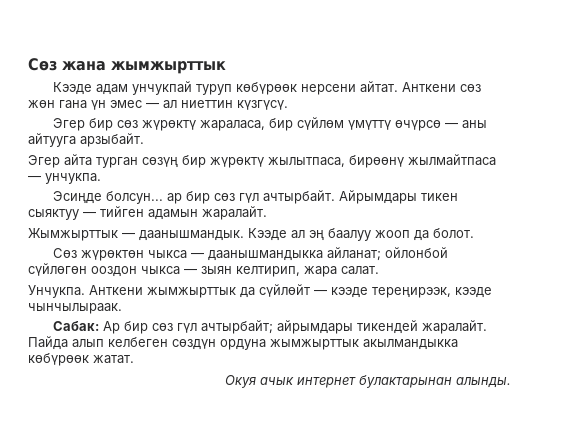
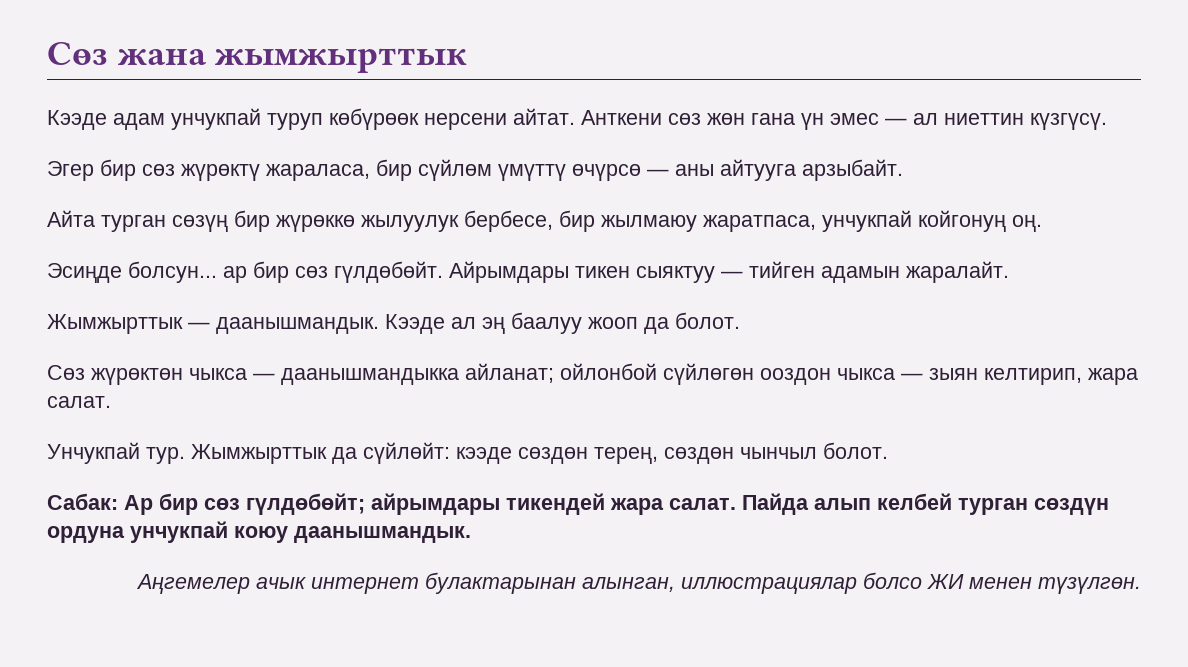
- Эгер айта турган сөзүң бир жүрөктү жылытпаса, бирөөнү жылмайтпаса — унчукпа.
+ Айта турган сөзүң бир жүрөккө жылуулук бербесе, бир жылмаюу жаратпаса, унчукпай койгонуң оң.
- Эсиңде болсун... ар бир сөз гүл ачтырбайт.
+ Эсиңде болсун... ар бир сөз гүлдөбөйт.
- Унчукпа. Анткени жымжырттык да сүйлөйт — кээде тереңирээк, кээде чынчылыраак.
- Сабак: Ар бир сөз гүл ачтырбайт; айрымдары тикендей жаралайт. Пайда алып келбеген сөздүн ордуна жымжырттык акылмандыкка көбүрөөк жатат.
- Окуя ачык интернет булактарынан алынды.
+ Унчукпай тур. Жымжырттык да сүйлөйт: кээде сөздөн терең, сөздөн чынчыл болот.
+ Сабак: Ар бир сөз гүлдөбөйт; айрымдары тикендей жара салат. Пайда алып келбей турган сөздүн ордуна унчукпай коюу даанышмандык.
+ Аңгемелер ачык интернет булактарынан алынган, иллюстрациялар болсо ЖИ менен түзүлгөн.

